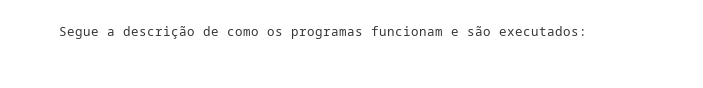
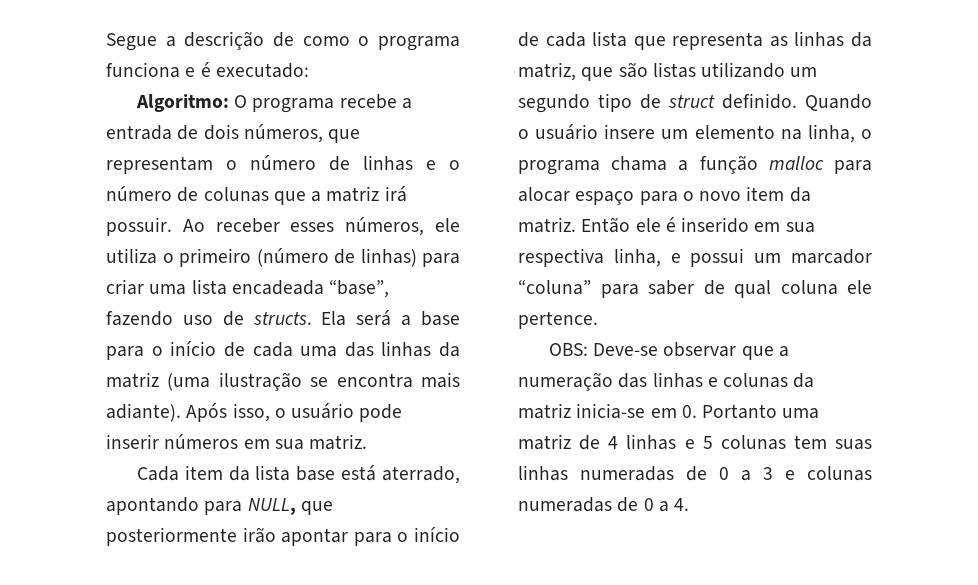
- Segue a descrição de como os programas funcionam e são executados:
+ Segue a descrição de como o programa funciona e é executado:
+ Algoritmo: O programa recebe a entrada de dois números, que representam o número de linhas e o número de colunas que a matriz irá possuir. Ao receber esses números, ele utiliza o primeiro (número de linhas) para criar uma lista encadeada “base”, fazendo uso de structs. Ela será a base para o início de cada uma das linhas da matriz (uma ilustração se encontra mais adiante). Após isso, o usuário pode inserir números em sua matriz.
+ Cada item da lista base está aterrado, apontando para NULL, que posteriormente irão apontar para o início de cada lista que representa as linhas da matriz, que são listas utilizando um segundo tipo de struct definido. Quando o usuário insere um elemento na linha, o programa chama a função malloc para alocar espaço para o novo item da matriz. Então ele é inserido em sua respectiva linha, e possui um marcador “coluna” para saber de qual coluna ele pertence.
+ OBS: Deve-se observar que a numeração das linhas e colunas da matriz inicia-se em 0. Portanto uma matriz de 4 linhas e 5 colunas tem suas linhas numeradas de 0 a 3 e colunas numeradas de 0 a 4.

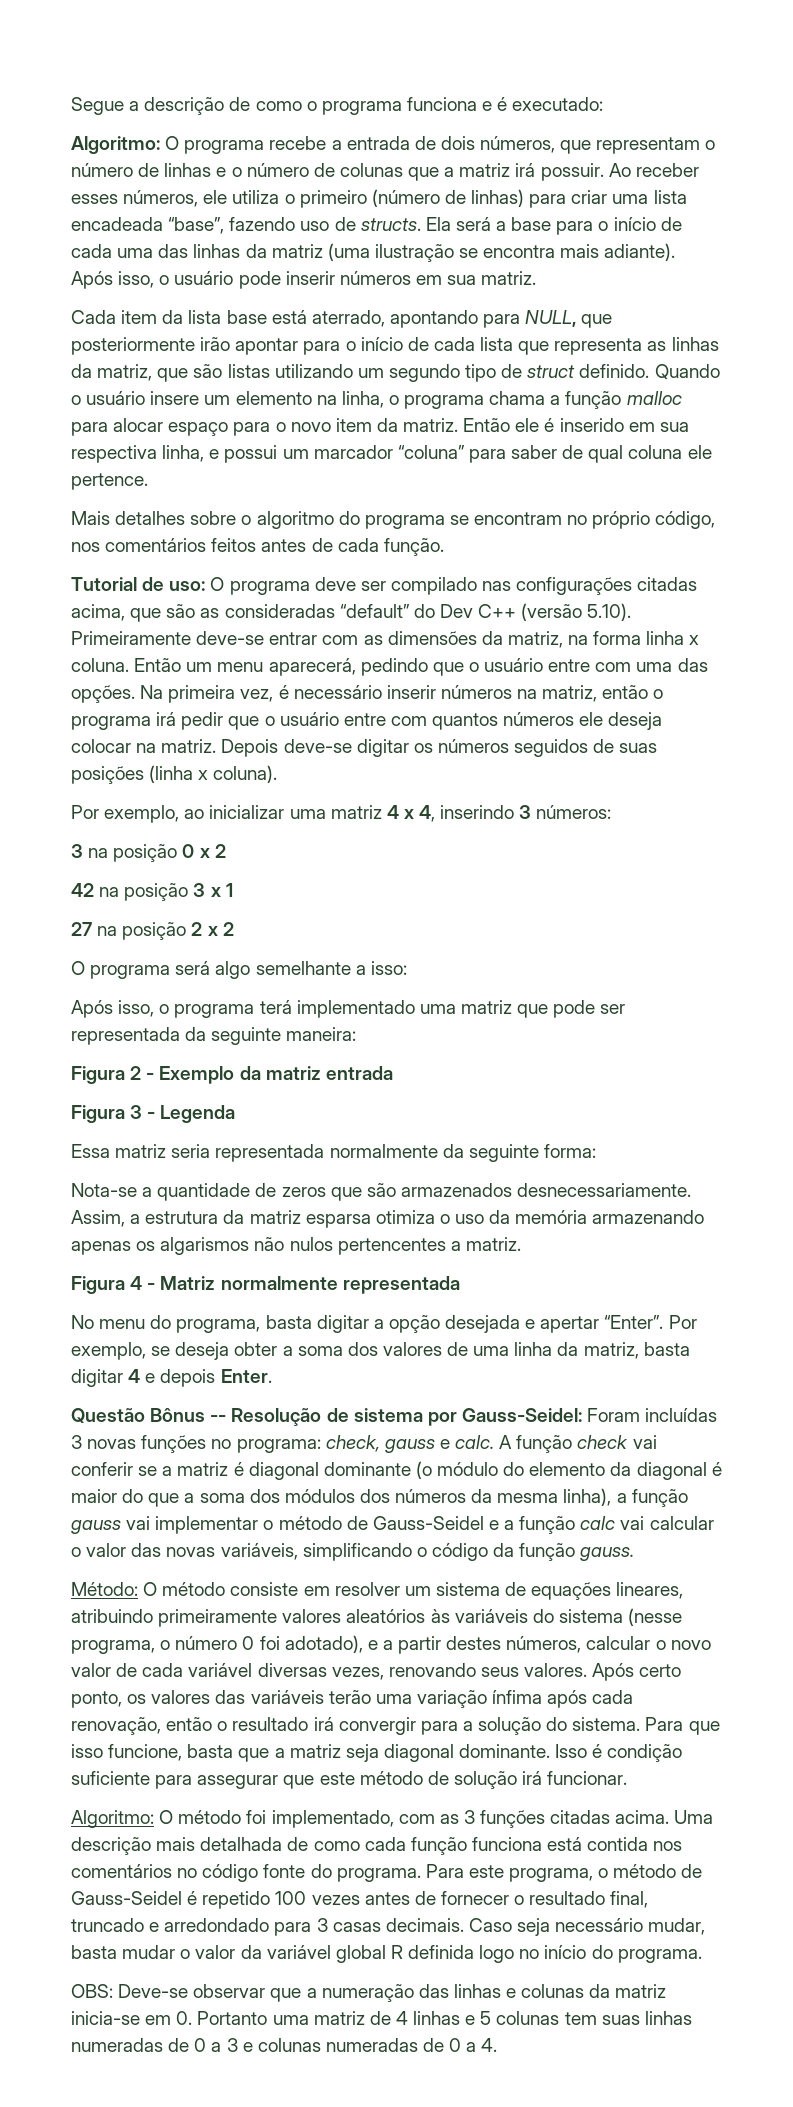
+ Mais detalhes sobre o algoritmo do programa se encontram no próprio código, nos comentários feitos antes de cada função.
+ Tutorial de uso: O programa deve ser compilado nas configurações citadas acima, que são as consideradas “default” do Dev C++ (versão 5.10). Primeiramente deve-se entrar com as dimensões da matriz, na forma linha x coluna. Então um menu aparecerá, pedindo que o usuário entre com uma das opções. Na primeira vez, é necessário inserir números na matriz, então o programa irá pedir que o usuário entre com quantos números ele deseja colocar na matriz. Depois deve-se digitar os números seguidos de suas posições (linha x coluna).
+ Por exemplo, ao inicializar uma matriz 4 x 4, inserindo 3 números:
+ 3 na posição 0 x 2
+ 42 na posição 3 x 1
+ 27 na posição 2 x 2
+ O programa será algo semelhante a isso:
+ Após isso, o programa terá implementado uma matriz que pode ser representada da seguinte maneira:
+ Figura 2 - Exemplo da matriz entrada
+ Figura 3 - Legenda
+ Essa matriz seria representada normalmente da seguinte forma:
+ Nota-se a quantidade de zeros que são armazenados desnecessariamente. Assim, a estrutura da matriz esparsa otimiza o uso da memória armazenando apenas os algarismos não nulos pertencentes a matriz.
+ Figura 4 - Matriz normalmente representada
+ No menu do programa, basta digitar a opção desejada e apertar “Enter”. Por exemplo, se deseja obter a soma dos valores de uma linha da matriz, basta digitar 4 e depois Enter.
+ Questão Bônus -- Resolução de sistema por Gauss-Seidel: Foram incluídas 3 novas funções no programa: check, gauss e calc. A função check vai conferir se a matriz é diagonal dominante (o módulo do elemento da diagonal é maior do que a soma dos módulos dos números da mesma linha), a função gauss vai implementar o método de Gauss-Seidel e a função calc vai calcular o valor das novas variáveis, simplificando o código da função gauss.
+ Método: O método consiste em resolver um sistema de equações lineares, atribuindo primeiramente valores aleatórios às variáveis do sistema (nesse programa, o número 0 foi adotado), e a partir destes números, calcular o novo valor de cada variável diversas vezes, renovando seus valores. Após certo ponto, os valores das variáveis terão uma variação ínfima após cada renovação, então o resultado irá convergir para a solução do sistema. Para que isso funcione, basta que a matriz seja diagonal dominante. Isso é condição suficiente para assegurar que este método de solução irá funcionar.
+ Algoritmo: O método foi implementado, com as 3 funções citadas acima. Uma descrição mais detalhada de como cada função funciona está contida nos comentários no código fonte do programa. Para este programa, o método de Gauss-Seidel é repetido 100 vezes antes de fornecer o resultado final, truncado e arredondado para 3 casas decimais. Caso seja necessário mudar, basta mudar o valor da variável global R definida logo no início do programa.

